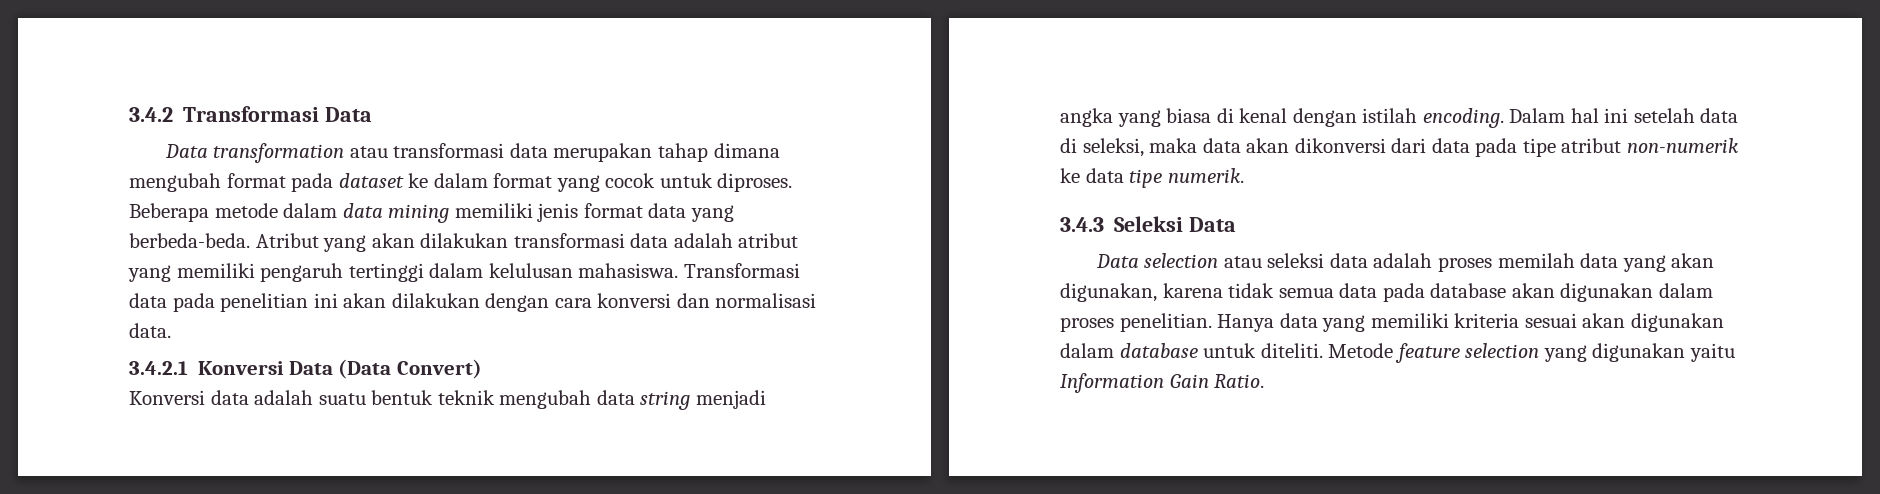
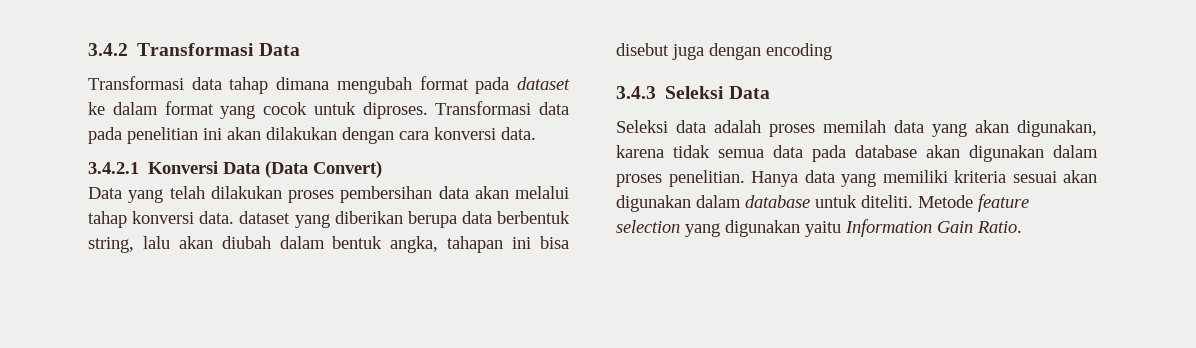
- Data transformation atau transformasi data merupakan tahap dimana mengubah format pada dataset ke dalam format yang cocok untuk diproses.
+ Transformasi data tahap dimana mengubah format pada dataset ke dalam format yang cocok untuk diproses.
- Beberapa metode dalam data mining memiliki jenis format data yang berbeda-beda. Atribut yang akan dilakukan transformasi data adalah atribut yang memiliki pengaruh tertinggi dalam kelulusan mahasiswa.
- Transformasi data pada penelitian ini akan dilakukan dengan cara konversi dan normalisasi data.
+ Transformasi data pada penelitian ini akan dilakukan dengan cara konversi data.
- Konversi data adalah suatu bentuk teknik mengubah data string menjadi angka yang biasa di kenal dengan istilah encoding. Dalam hal ini setelah data di seleksi, maka data akan dikonversi dari data pada tipe atribut non-numerik ke data tipe numerik.
+ Data yang telah dilakukan proses pembersihan data akan melalui tahap konversi data. dataset yang diberikan berupa data berbentuk string, lalu akan diubah dalam bentuk angka, tahapan ini bisa disebut juga dengan encoding
- Data selection atau seleksi data adalah proses memilah data yang akan digunakan, karena tidak semua data pada database akan digunakan dalam proses penelitian.
+ Seleksi data adalah proses memilah data yang akan digunakan, karena tidak semua data pada database akan digunakan dalam proses penelitian.

